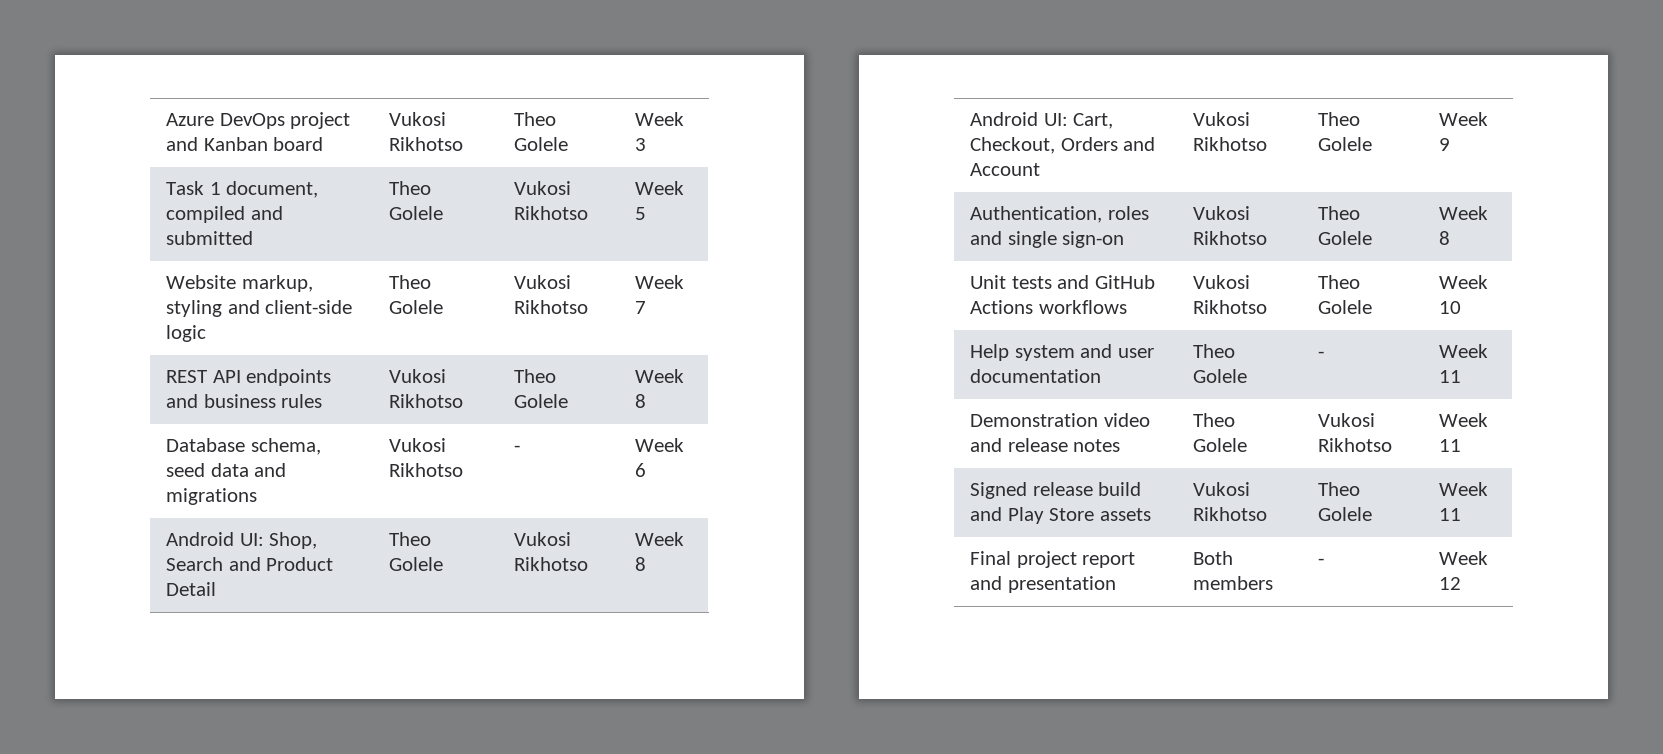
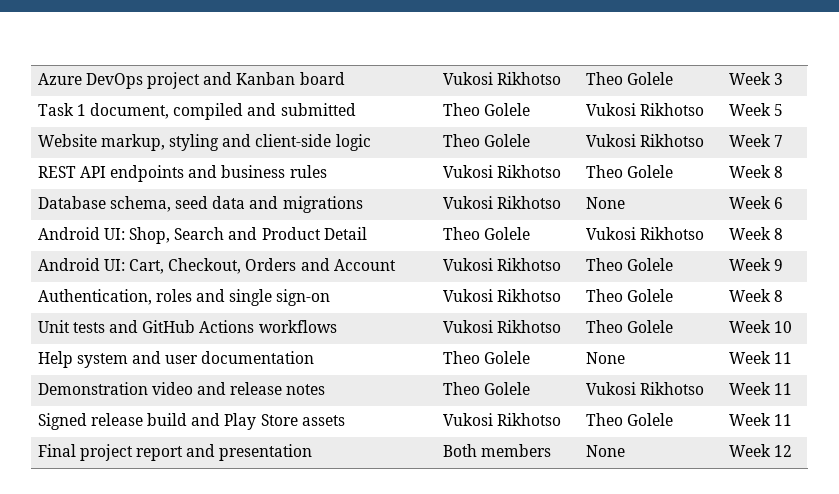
- Database schema, seed data and migrations | Vukosi Rikhotso | - | Week 6
+ Database schema, seed data and migrations | Vukosi Rikhotso | None | Week 6
- Help system and user documentation | Theo Golele | - | Week 11
+ Help system and user documentation | Theo Golele | None | Week 11
- Final project report and presentation | Both members | - | Week 12
+ Final project report and presentation | Both members | None | Week 12

